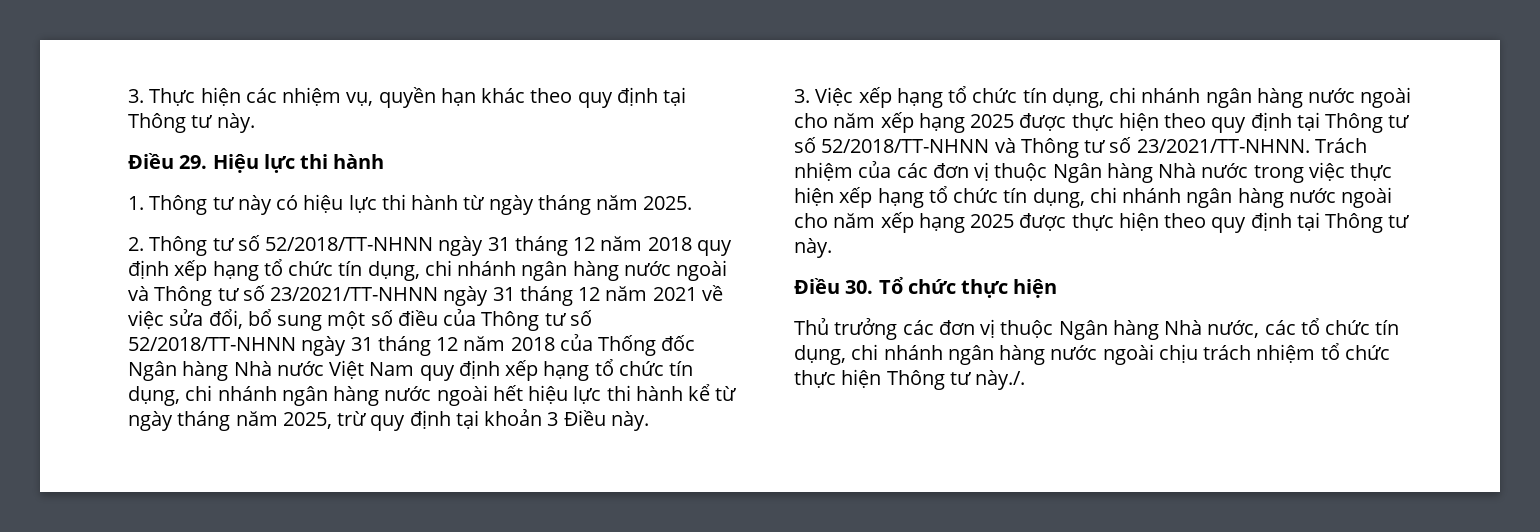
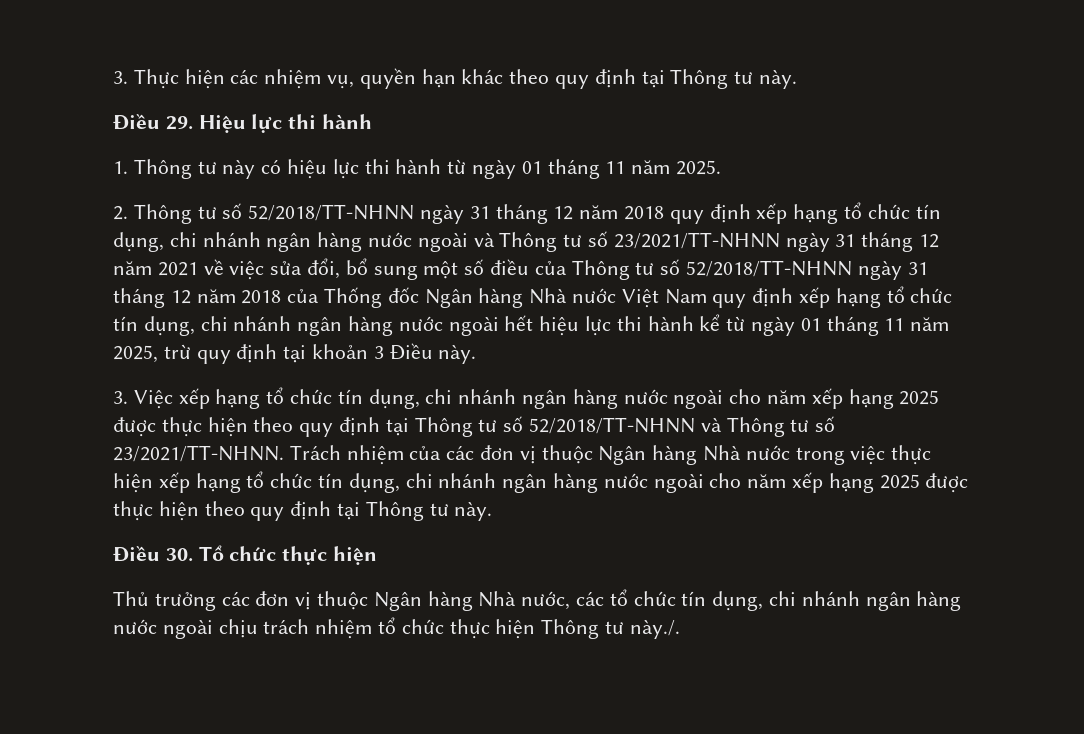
- 1. Thông tư này có hiệu lực thi hành từ ngày tháng năm 2025.
+ 1. Thông tư này có hiệu lực thi hành từ ngày 01 tháng 11 năm 2025.
- 2. Thông tư số 52/2018/TT-NHNN ngày 31 tháng 12 năm 2018 quy định xếp hạng tổ chức tín dụng, chi nhánh ngân hàng nước ngoài và Thông tư số 23/2021/TT-NHNN ngày 31 tháng 12 năm 2021 về việc sửa đổi, bổ sung một số điều của Thông tư số 52/2018/TT-NHNN ngày 31 tháng 12 năm 2018 của Thống đốc Ngân hàng Nhà nước Việt Nam quy định xếp hạng tổ chức tín dụng, chi nhánh ngân hàng nước ngoài hết hiệu lực thi hành kể từ ngày tháng năm 2025, trừ quy định tại khoản 3 Điều này.
+ 2. Thông tư số 52/2018/TT-NHNN ngày 31 tháng 12 năm 2018 quy định xếp hạng tổ chức tín dụng, chi nhánh ngân hàng nước ngoài và Thông tư số 23/2021/TT-NHNN ngày 31 tháng 12 năm 2021 về việc sửa đổi, bổ sung một số điều của Thông tư số 52/2018/TT-NHNN ngày 31 tháng 12 năm 2018 của Thống đốc Ngân hàng Nhà nước Việt Nam quy định xếp hạng tổ chức tín dụng, chi nhánh ngân hàng nước ngoài hết hiệu lực thi hành kể từ ngày 01 tháng 11 năm 2025, trừ quy định tại khoản 3 Điều này.

